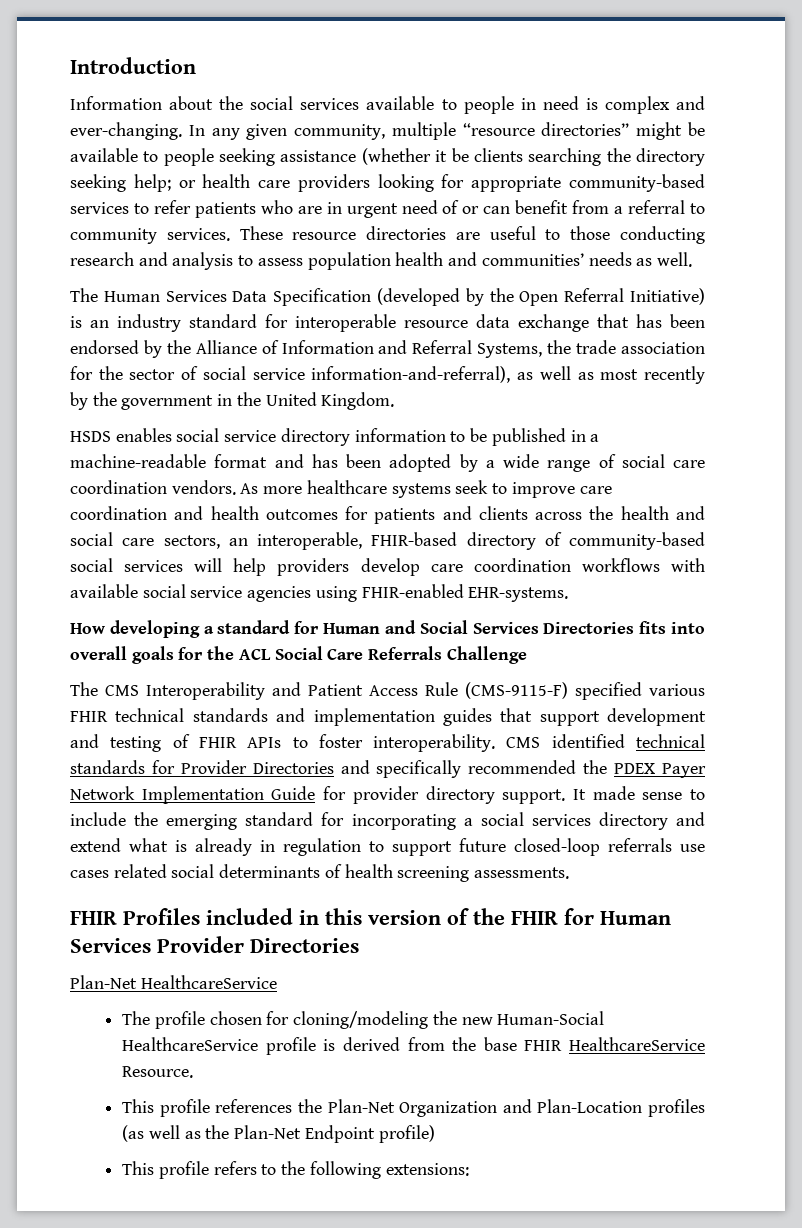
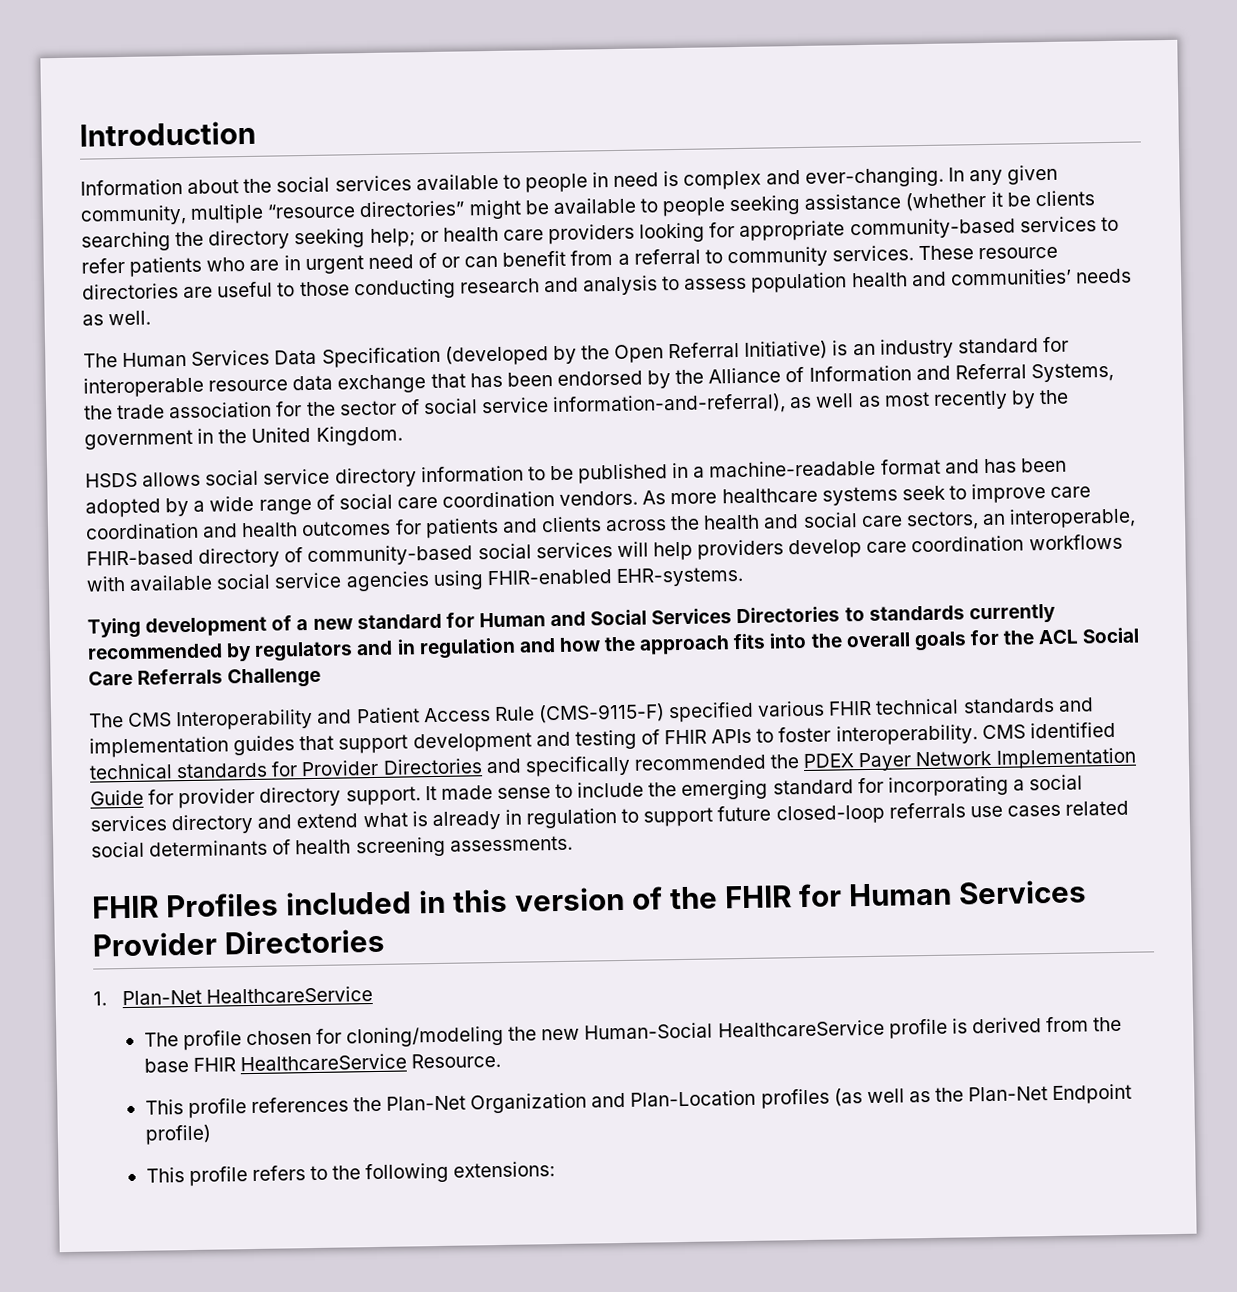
- HSDS enables social service directory information to be published in a machine-readable format and has been adopted by a wide range of social care coordination vendors.
+ HSDS allows social service directory information to be published in a machine-readable format and has been adopted by a wide range of social care coordination vendors.
- How developing a standard for Human and Social Services Directories fits into overall goals for the ACL Social Care Referrals Challenge
+ Tying development of a new standard for Human and Social Services Directories to standards currently recommended by regulators and in regulation and how the approach fits into the overall goals for the ACL Social Care Referrals Challenge
- Plan-Net HealthcareService
+ 1. Plan-Net HealthcareService

